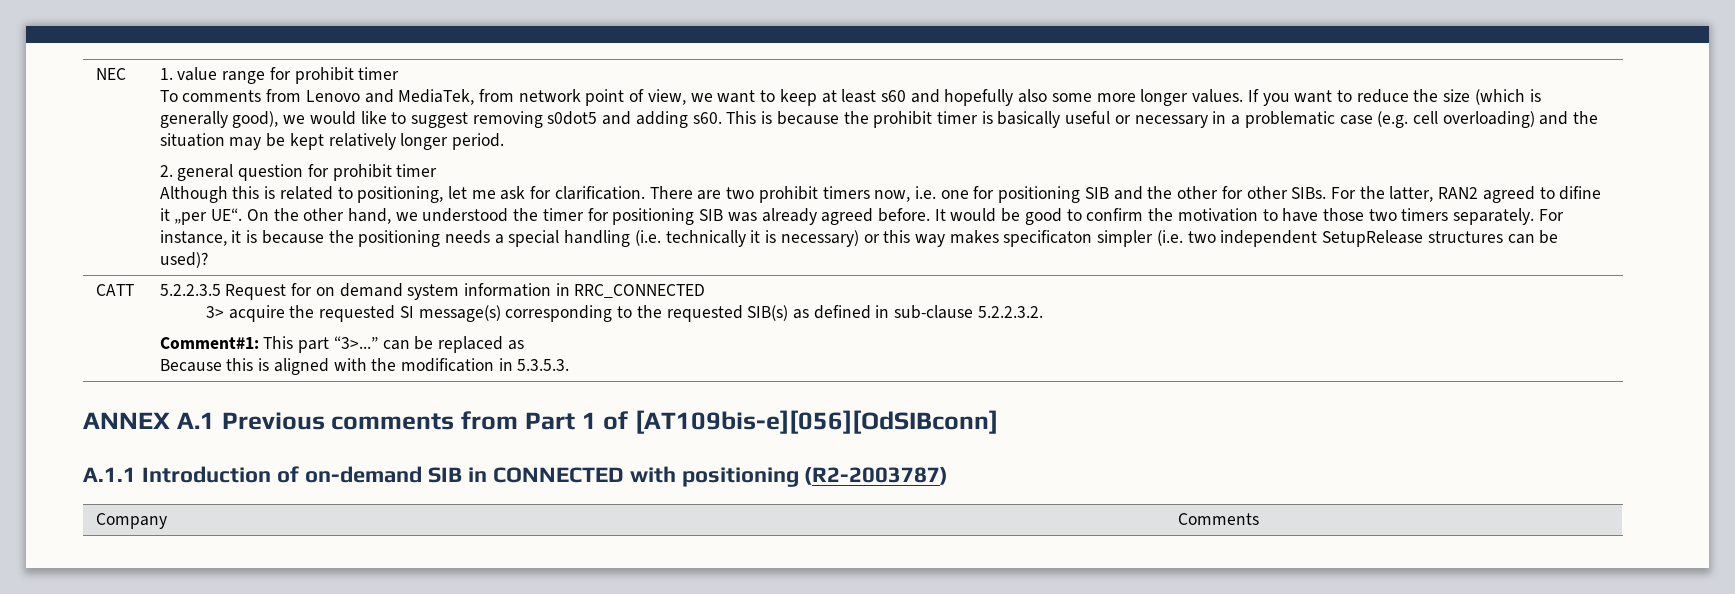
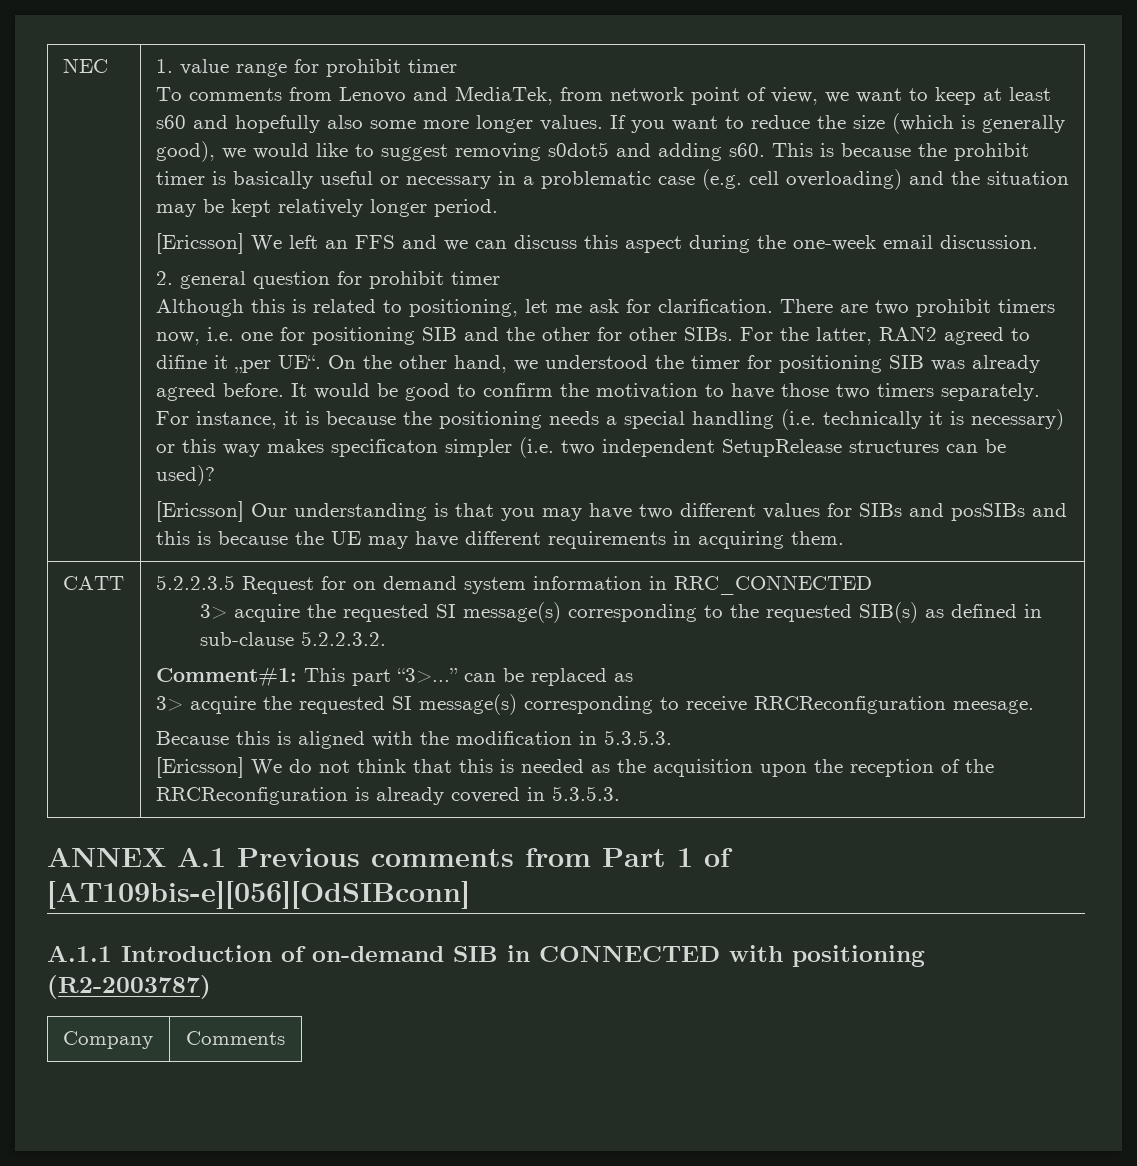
+ [Ericsson] We left an FFS and we can discuss this aspect during the one-week email discussion.
+ [Ericsson] Our understanding is that you may have two different values for SIBs and posSIBs and this is because the UE may have different requirements in acquiring them.
+ 3> acquire the requested SI message(s) corresponding to receive RRCReconfiguration meesage.
+ [Ericsson] We do not think that this is needed as the acquisition upon the reception of the RRCReconfiguration is already covered in 5.3.5.3.

